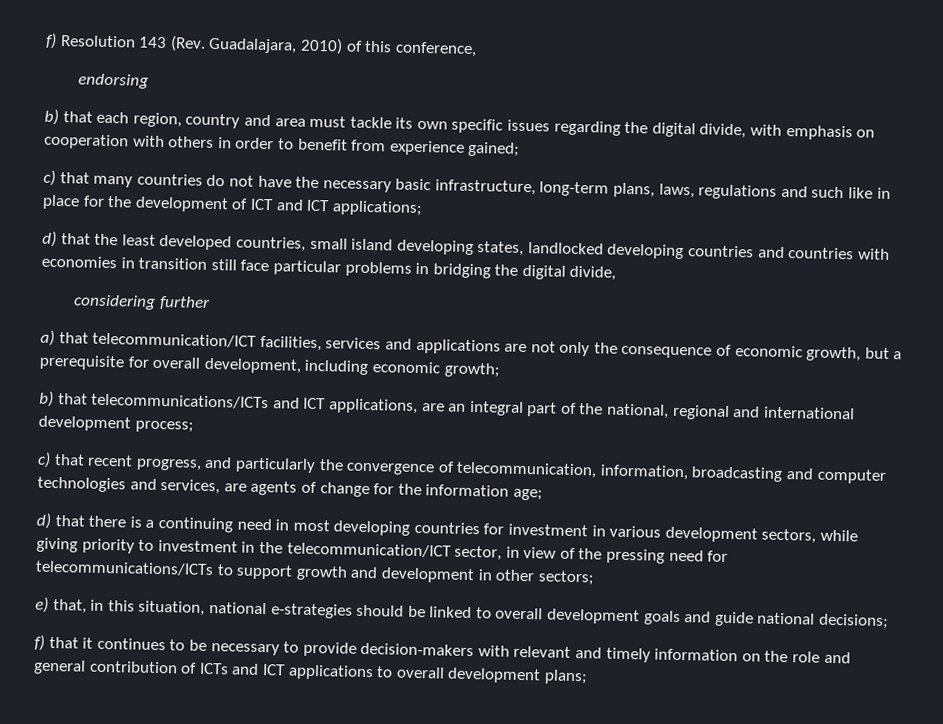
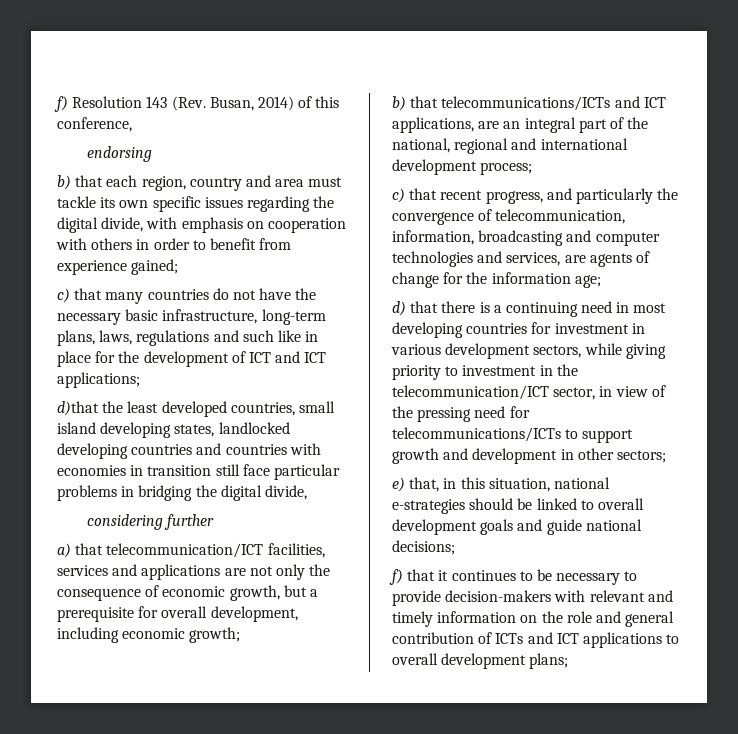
- f) Resolution 143 (Rev. Guadalajara, 2010) of this conference,
+ f) Resolution 143 (Rev. Busan, 2014) of this conference,
- d) that the least developed countries, small island developing states, landlocked developing countries and countries with economies in transition still face particular problems in bridging the digital divide,
+ d)that the least developed countries, small island developing states, landlocked developing countries and countries with economies in transition still face particular problems in bridging the digital divide,

